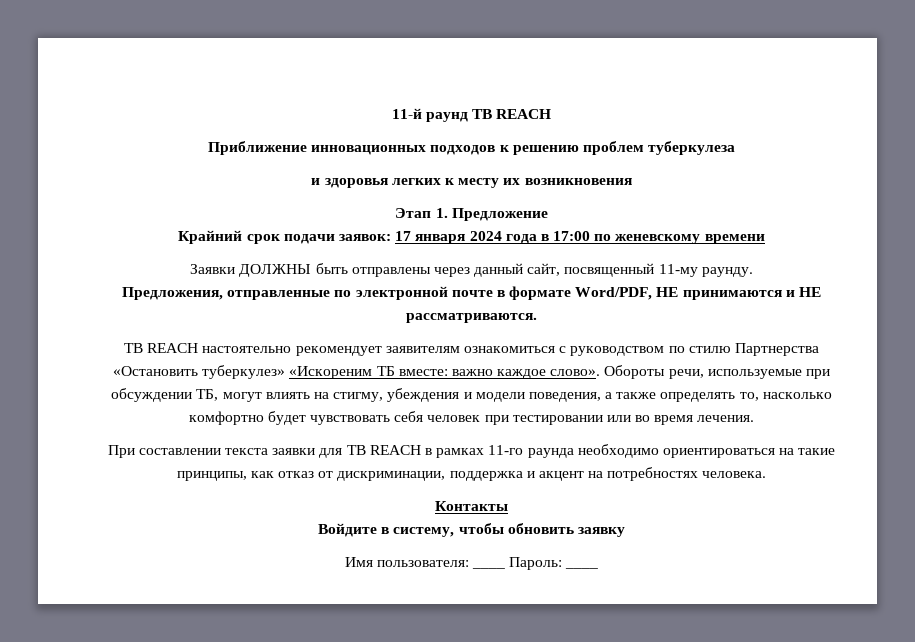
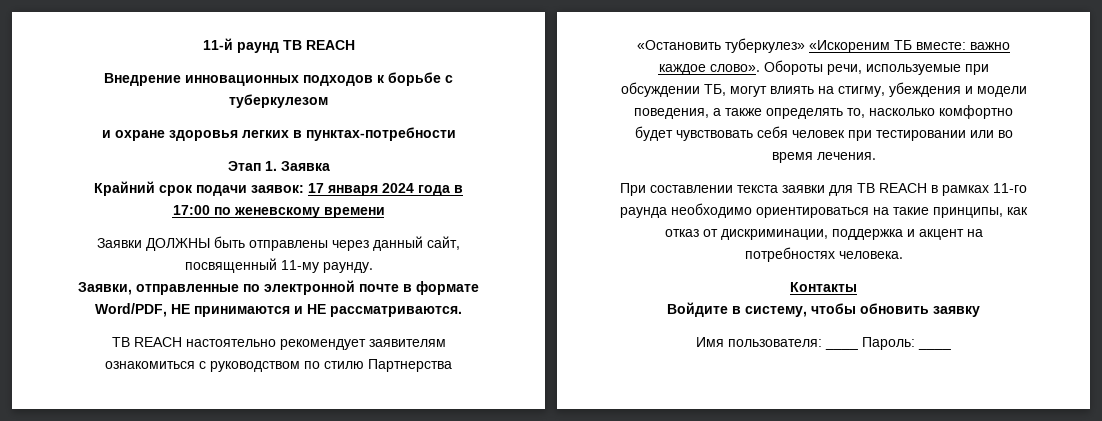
- Приближение инновационных подходов к решению проблем туберкулеза
- и здоровья легких к месту их возникновения
+ Внедрение инновационных подходов к борьбе с туберкулезом
+ и охране здоровья легких в пунктах-потребности
- Этап 1. Предложение
+ Этап 1. Заявка
- Предложения, отправленные по электронной почте в формате Word/PDF, НЕ принимаются и НЕ рассматриваются.
+ Заявки, отправленные по электронной почте в формате Word/PDF, НЕ принимаются и НЕ рассматриваются.

